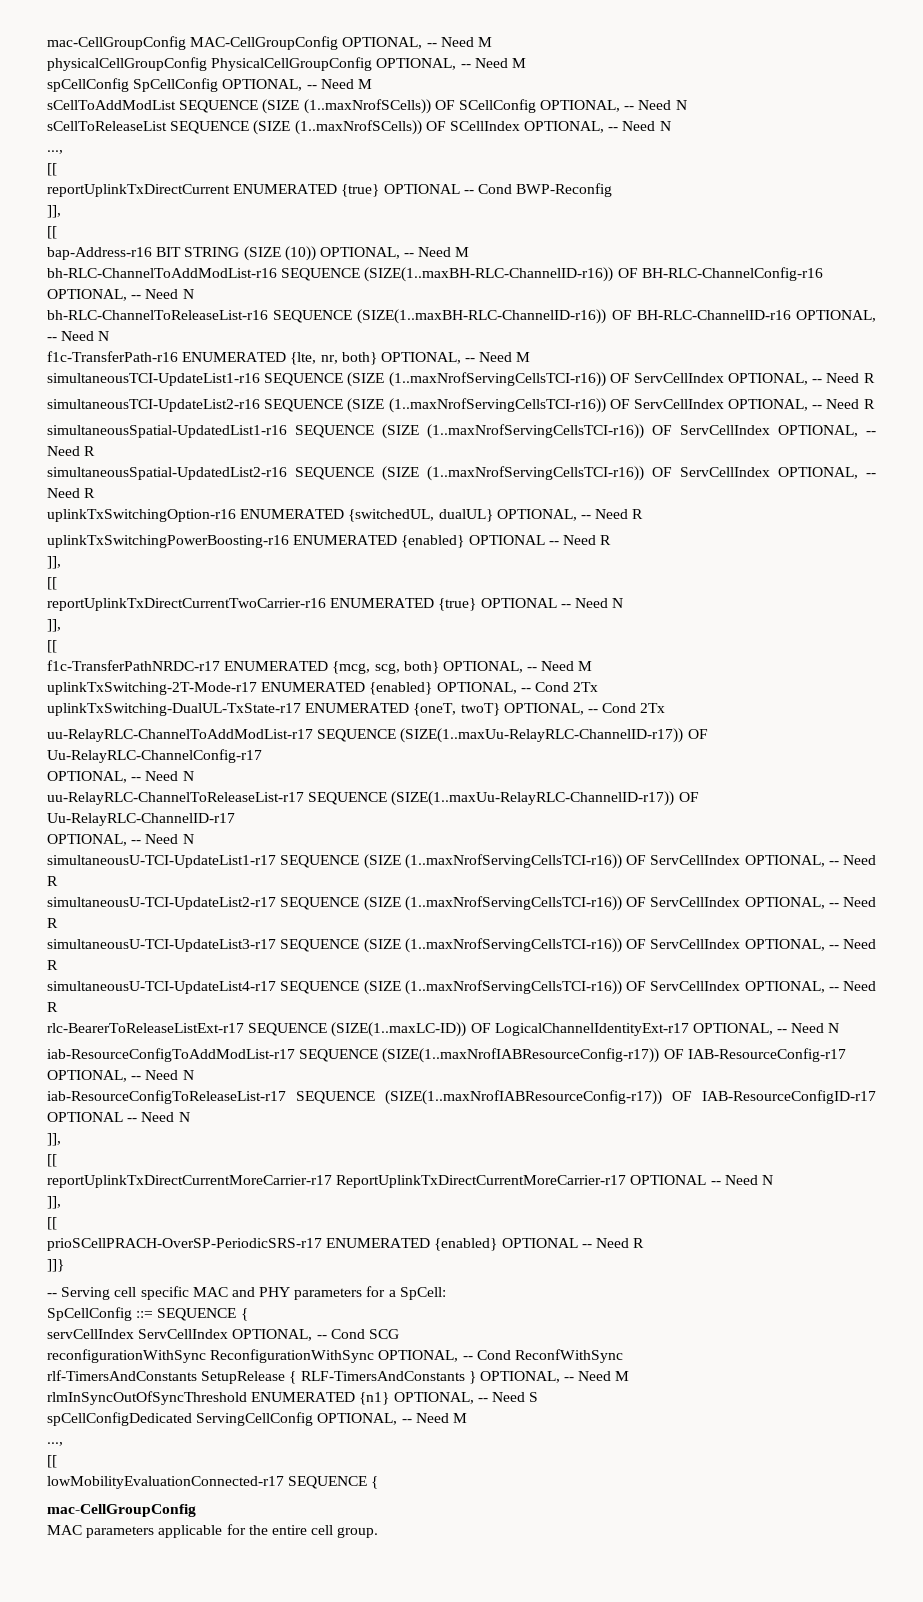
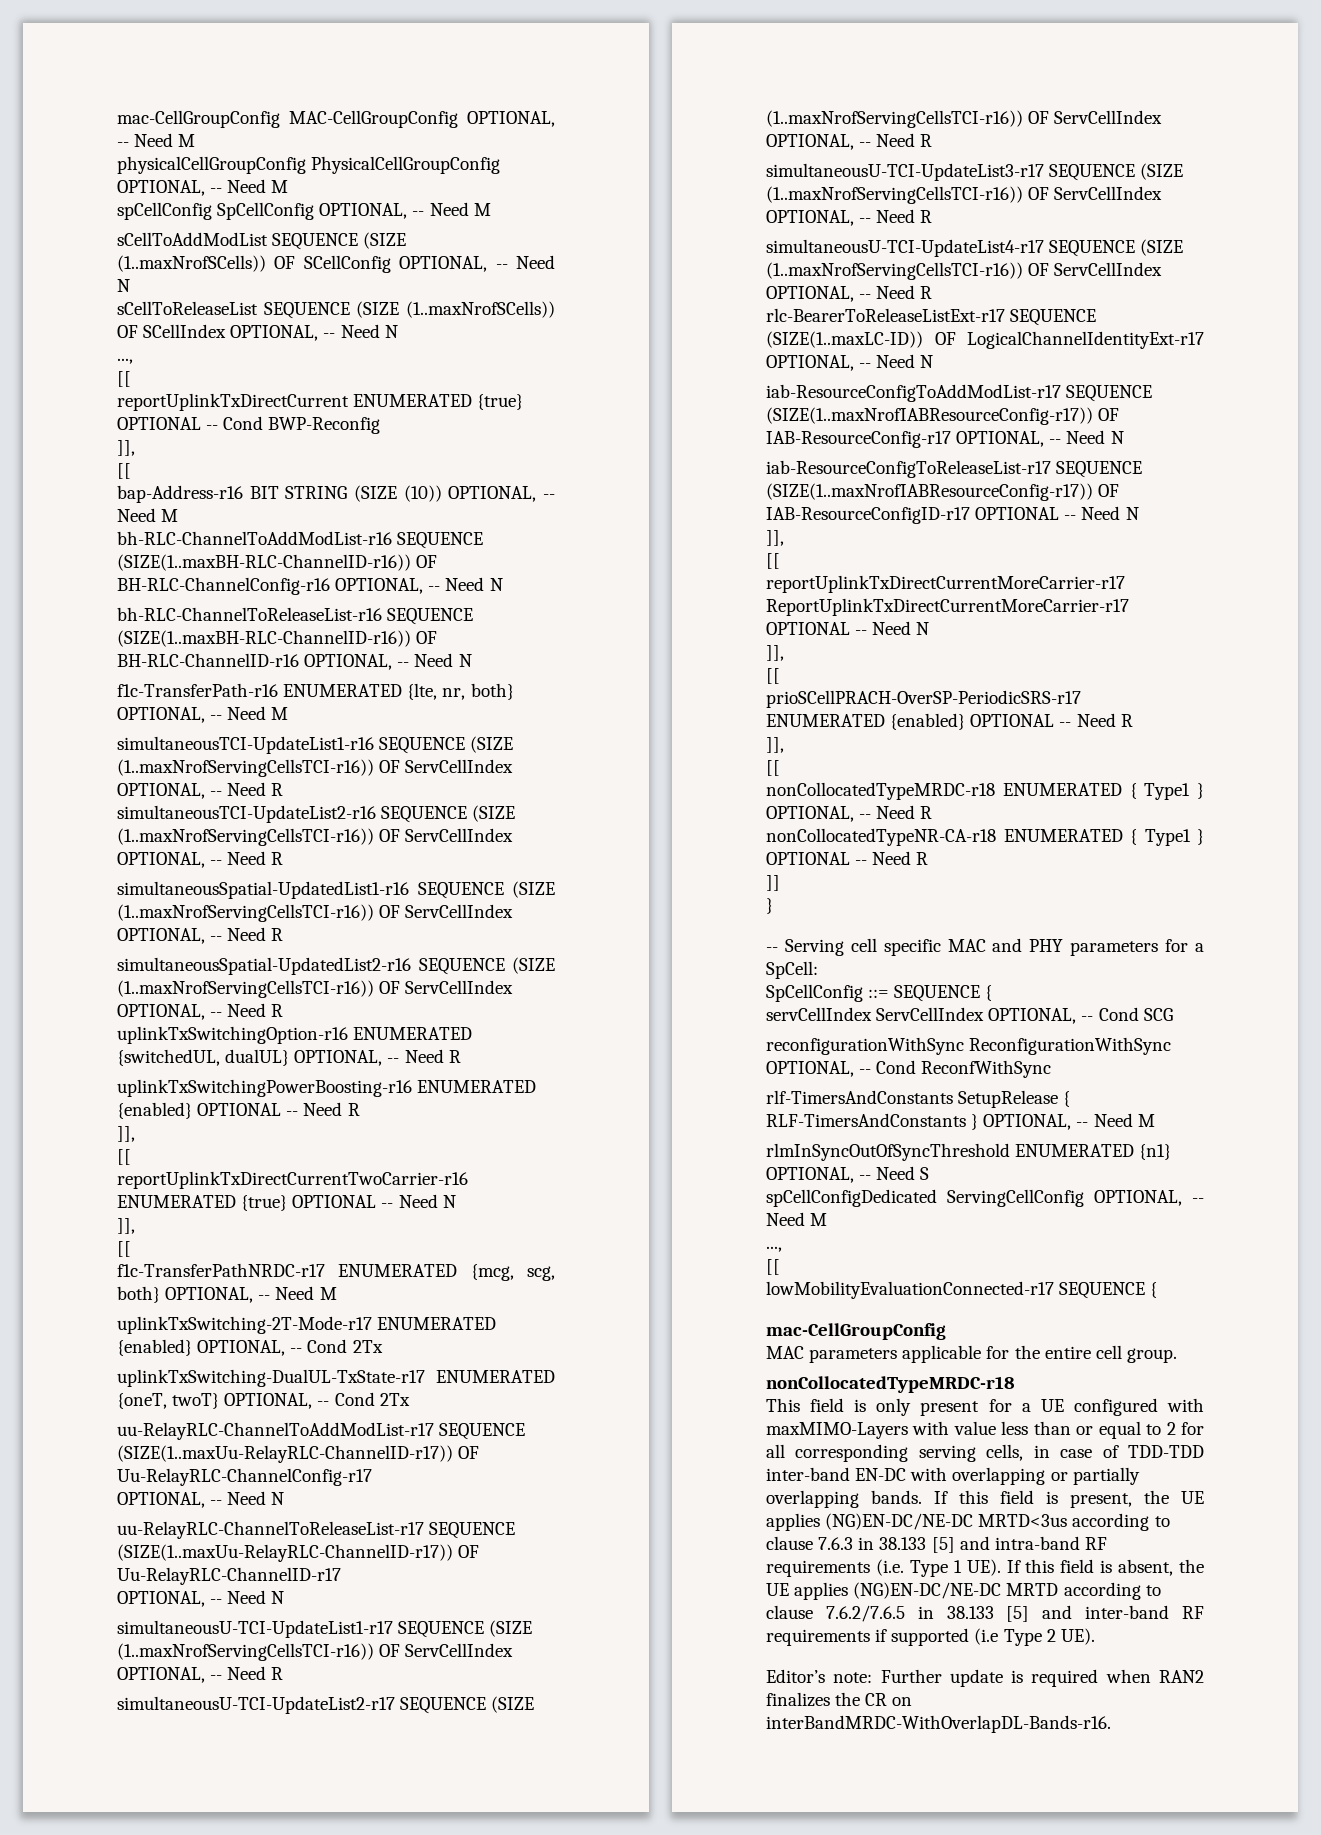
  prioSCellPRACH-OverSP-PeriodicSRS-r17 ENUMERATED {enabled} OPTIONAL -- Need R
- ]]}
+ ]],
+ [[
+ nonCollocatedTypeMRDC-r18 ENUMERATED { Type1 } OPTIONAL, -- Need R
+ nonCollocatedTypeNR-CA-r18 ENUMERATED { Type1 } OPTIONAL -- Need R
+ ]]
+ }
  MAC parameters applicable for the entire cell group.
+ nonCollocatedTypeMRDC-r18
+ This field is only present for a UE configured with maxMIMO-Layers with value less than or equal to 2 for all corresponding serving cells, in case of TDD-TDD inter-band EN-DC with overlapping or partially overlapping bands. If this field is present, the UE applies (NG)EN-DC/NE-DC MRTD<3us according to clause 7.6.3 in 38.133 [5] and intra-band RF requirements (i.e. Type 1 UE). If this field is absent, the UE applies (NG)EN-DC/NE-DC MRTD according to clause 7.6.2/7.6.5 in 38.133 [5] and inter-band RF requirements if supported (i.e Type 2 UE).
+ Editor’s note: Further update is required when RAN2 finalizes the CR on interBandMRDC-WithOverlapDL-Bands-r16.

